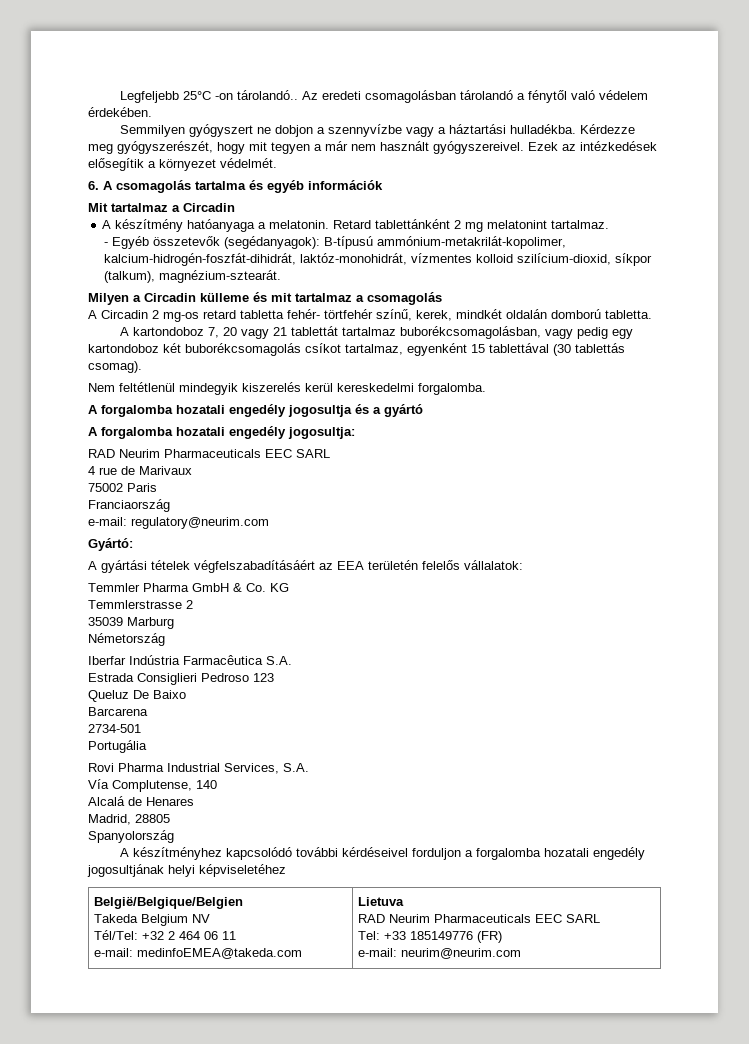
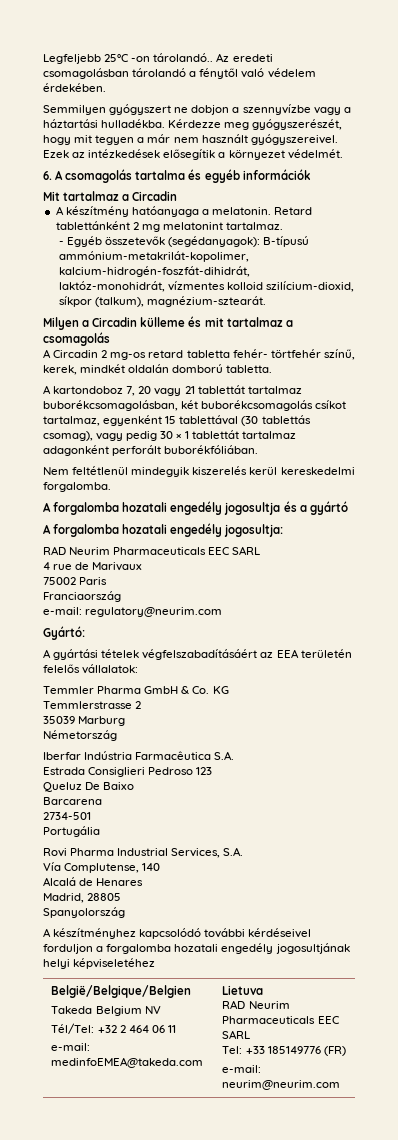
- A kartondoboz 7, 20 vagy 21 tablettát tartalmaz buborékcsomagolásban, vagy pedig egy kartondoboz két buborékcsomagolás csíkot tartalmaz, egyenként 15 tablettával (30 tablettás csomag).
+ A kartondoboz 7, 20 vagy 21 tablettát tartalmaz buborékcsomagolásban, két buborékcsomagolás csíkot tartalmaz, egyenként 15 tablettával (30 tablettás csomag), vagy pedig 30 × 1 tablettát tartalmaz adagonként perforált buborékfóliában.

